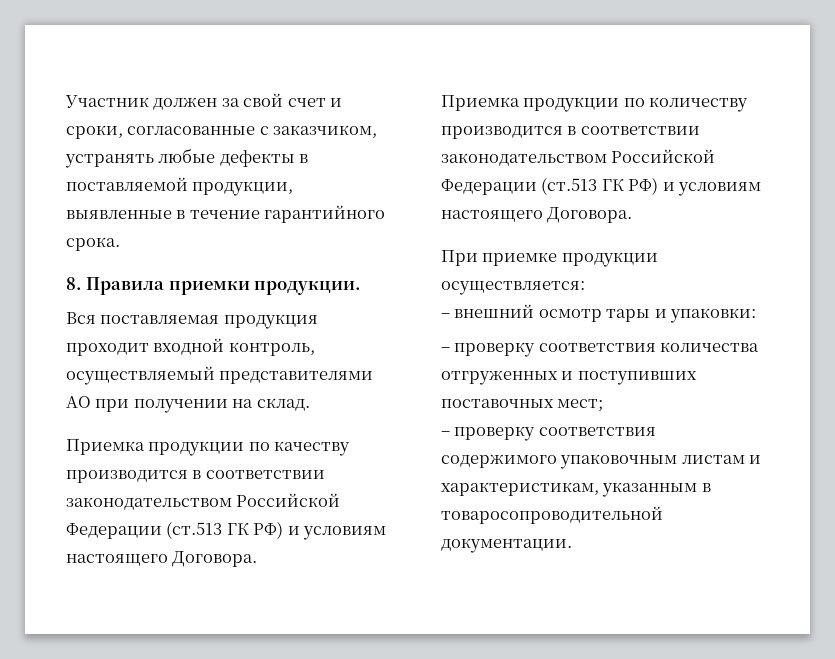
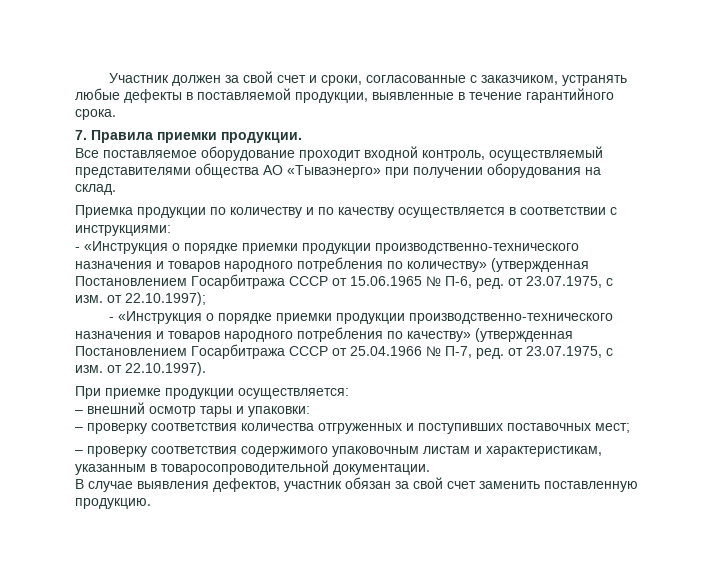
- 8. Правила приемки продукции.
+ 7. Правила приемки продукции.
- Вся поставляемая продукция проходит входной контроль, осуществляемый представителями АО при получении на склад.
+ Все поставляемое оборудование проходит входной контроль, осуществляемый представителями общества АО «Тываэнерго» при получении оборудования на склад.
- Приемка продукции по качеству производится в соответствии законодательством Российской Федерации (ст.513 ГК РФ) и условиям настоящего Договора.
- Приемка продукции по количеству производится в соответствии законодательством Российской Федерации (ст.513 ГК РФ) и условиям настоящего Договора.
+ Приемка продукции по количеству и по качеству осуществляется в соответствии с инструкциями:
+ - «Инструкция о порядке приемки продукции производственно-технического назначения и товаров народного потребления по количеству» (утвержденная Постановлением Госарбитража СССР от 15.06.1965 № П-6, ред. от 23.07.1975, с изм. от 22.10.1997);
+ - «Инструкция о порядке приемки продукции производственно-технического назначения и товаров народного потребления по качеству» (утвержденная Постановлением Госарбитража СССР от 25.04.1966 № П-7, ред. от 23.07.1975, с изм. от 22.10.1997).
+ В случае выявления дефектов, участник обязан за свой счет заменить поставленную продукцию.

